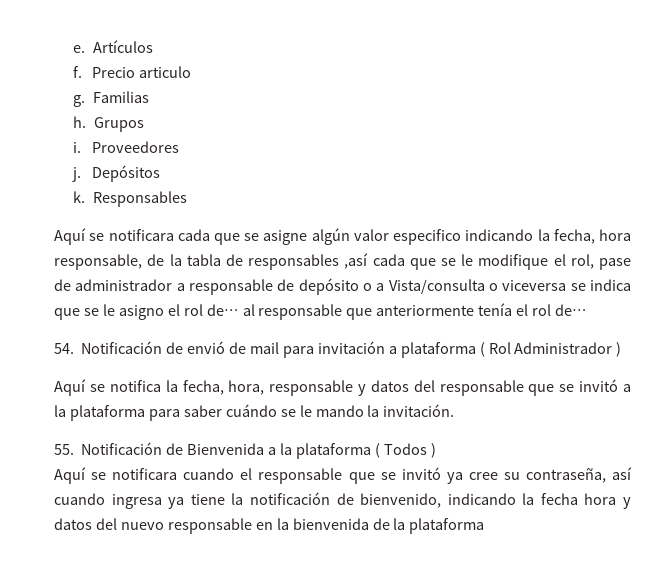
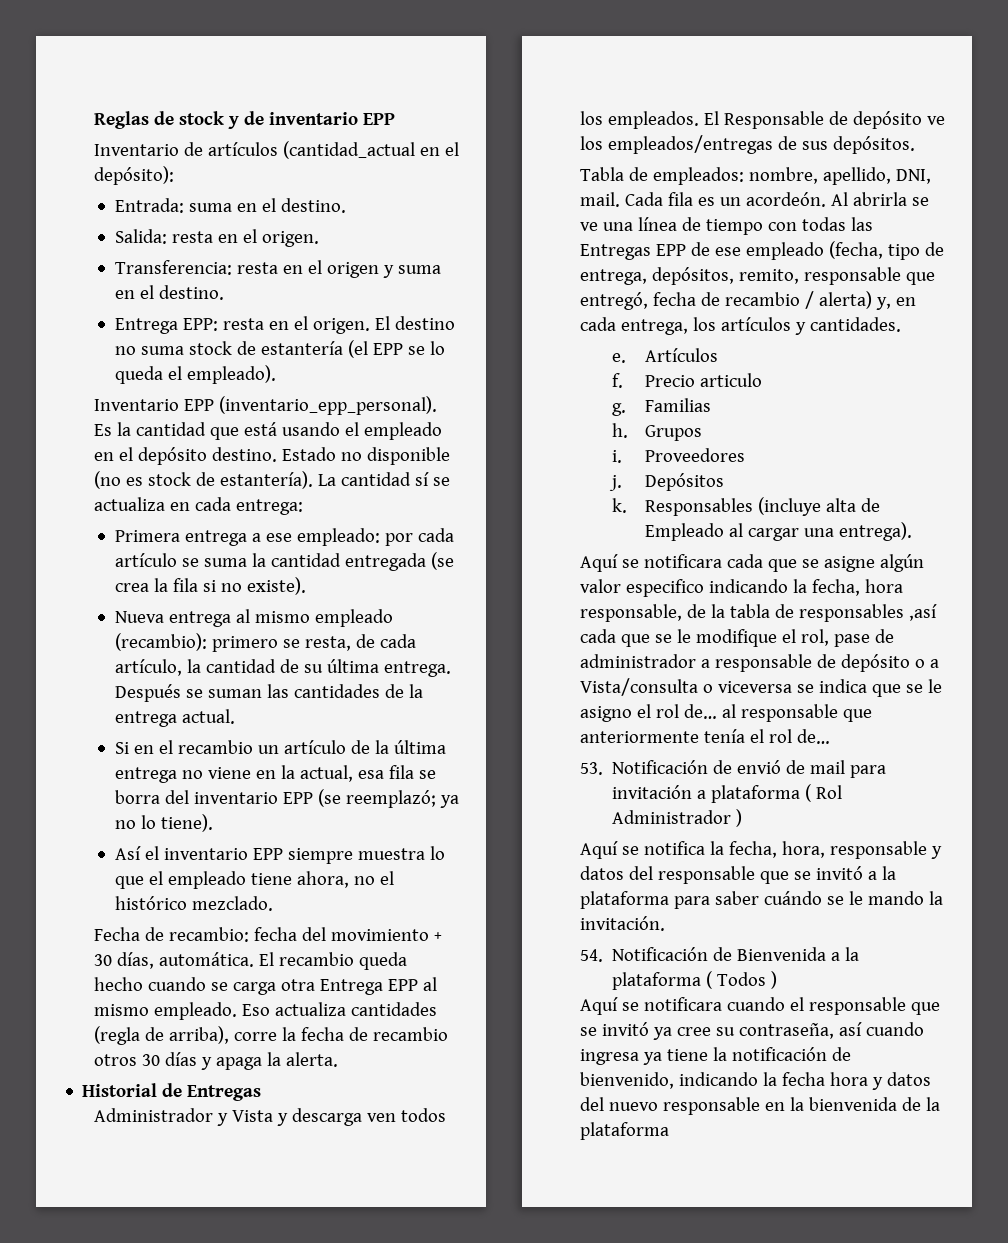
+ Reglas de stock y de inventario EPP
+ Inventario de artículos (cantidad_actual en el depósito):
+ Entrada: suma en el destino.
+ Salida: resta en el origen.
+ Transferencia: resta en el origen y suma en el destino.
+ Entrega EPP: resta en el origen. El destino no suma stock de estantería (el EPP se lo queda el empleado).
+ Inventario EPP (inventario_epp_personal). Es la cantidad que está usando el empleado en el depósito destino. Estado no disponible (no es stock de estantería). La cantidad sí se actualiza en cada entrega:
+ Primera entrega a ese empleado: por cada artículo se suma la cantidad entregada (se crea la fila si no existe).
+ Nueva entrega al mismo empleado (recambio): primero se resta, de cada artículo, la cantidad de su última entrega. Después se suman las cantidades de la entrega actual.
+ Si en el recambio un artículo de la última entrega no viene en la actual, esa fila se borra del inventario EPP (se reemplazó; ya no lo tiene).
+ Así el inventario EPP siempre muestra lo que el empleado tiene ahora, no el histórico mezclado.
+ Fecha de recambio: fecha del movimiento + 30 días, automática. El recambio queda hecho cuando se carga otra Entrega EPP al mismo empleado. Eso actualiza cantidades (regla de arriba), corre la fecha de recambio otros 30 días y apaga la alerta.
+ Historial de Entregas
+ Administrador y Vista y descarga ven todos los empleados. El Responsable de depósito ve los empleados/entregas de sus depósitos.
+ Tabla de empleados: nombre, apellido, DNI, mail. Cada fila es un acordeón. Al abrirla se ve una línea de tiempo con todas las Entregas EPP de ese empleado (fecha, tipo de entrega, depósitos, remito, responsable que entregó, fecha de recambio / alerta) y, en cada entrega, los artículos y cantidades.
- Responsables
+ Responsables (incluye alta de Empleado al cargar una entrega).
- 54. Notificación de envió de mail para invitación a plataforma ( Rol Administrador )
+ 53. Notificación de envió de mail para invitación a plataforma ( Rol Administrador )
- 55. Notificación de Bienvenida a la plataforma ( Todos )
+ 54. Notificación de Bienvenida a la plataforma ( Todos )

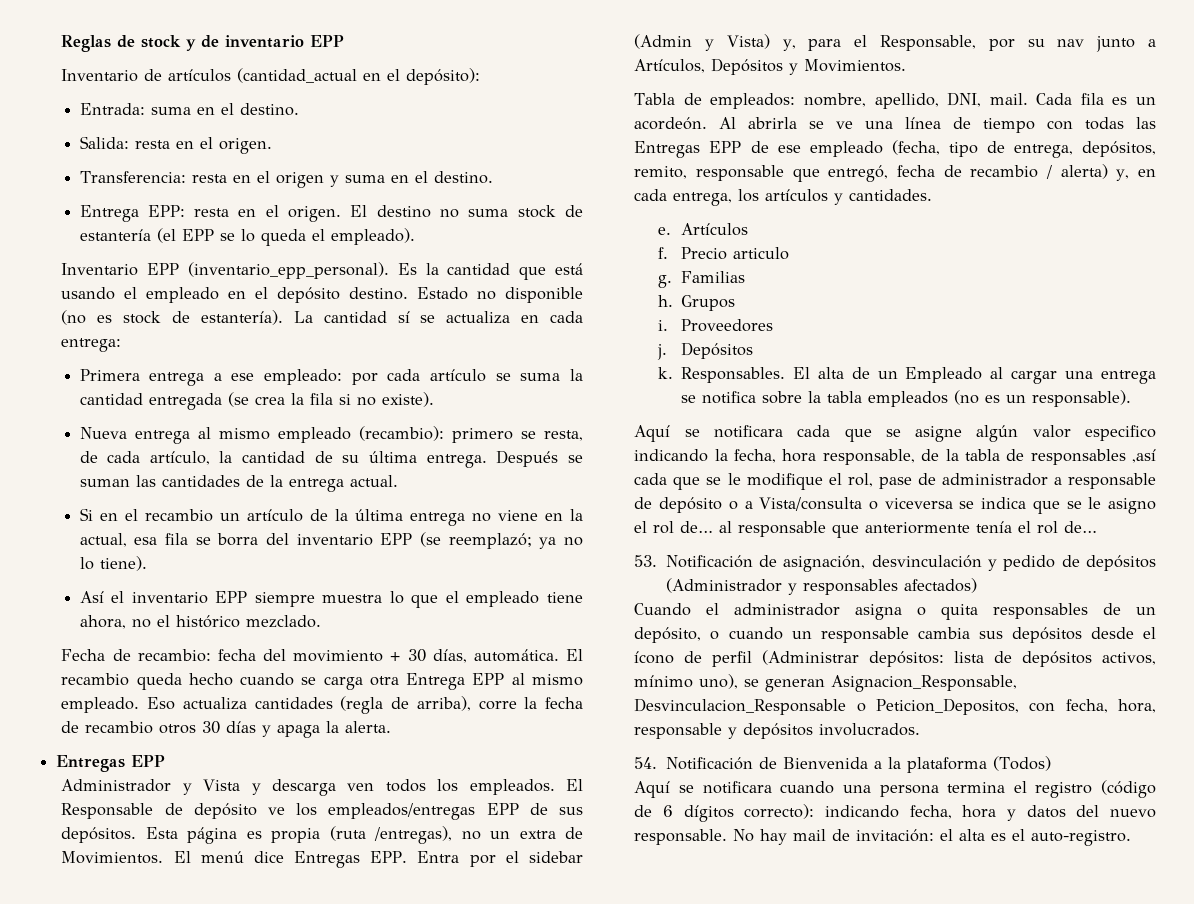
  Eso actualiza cantidades (regla de arriba), corre la fecha de recambio otros 30 días y apaga la alerta.
- Historial de Entregas
+ Entregas EPP
- El Responsable de depósito ve los empleados/entregas de sus depósitos.
+ El Responsable de depósito ve los empleados/entregas EPP de sus depósitos. Esta página es propia (ruta /entregas), no un extra de Movimientos. El menú dice Entregas EPP. Entra por el sidebar (Admin y Vista) y, para el Responsable, por su nav junto a Artículos, Depósitos y Movimientos.
- Responsables (incluye alta de Empleado al cargar una entrega).
+ Responsables. El alta de un Empleado al cargar una entrega se notifica sobre la tabla empleados (no es un responsable).
- 53. Notificación de envió de mail para invitación a plataforma ( Rol Administrador )
- Aquí se notifica la fecha, hora, responsable y datos del responsable que se invitó a la plataforma para saber cuándo se le mando la invitación.
+ 53. Notificación de asignación, desvinculación y pedido de depósitos (Administrador y responsables afectados)
+ Cuando el administrador asigna o quita responsables de un depósito, o cuando un responsable cambia sus depósitos desde el ícono de perfil (Administrar depósitos: lista de depósitos activos, mínimo uno), se generan Asignacion_Responsable, Desvinculacion_Responsable o Peticion_Depositos, con fecha, hora, responsable y depósitos involucrados.
- 54. Notificación de Bienvenida a la plataforma ( Todos )
+ 54. Notificación de Bienvenida a la plataforma (Todos)
- Aquí se notificara cuando el responsable que se invitó ya cree su contraseña, así cuando ingresa ya tiene la notificación de bienvenido, indicando la fecha hora y datos del nuevo responsable en la bienvenida de la plataforma
+ Aquí se notificara cuando una persona termina el registro (código de 6 dígitos correcto): indicando fecha, hora y datos del nuevo responsable. No hay mail de invitación: el alta es el auto-registro.

